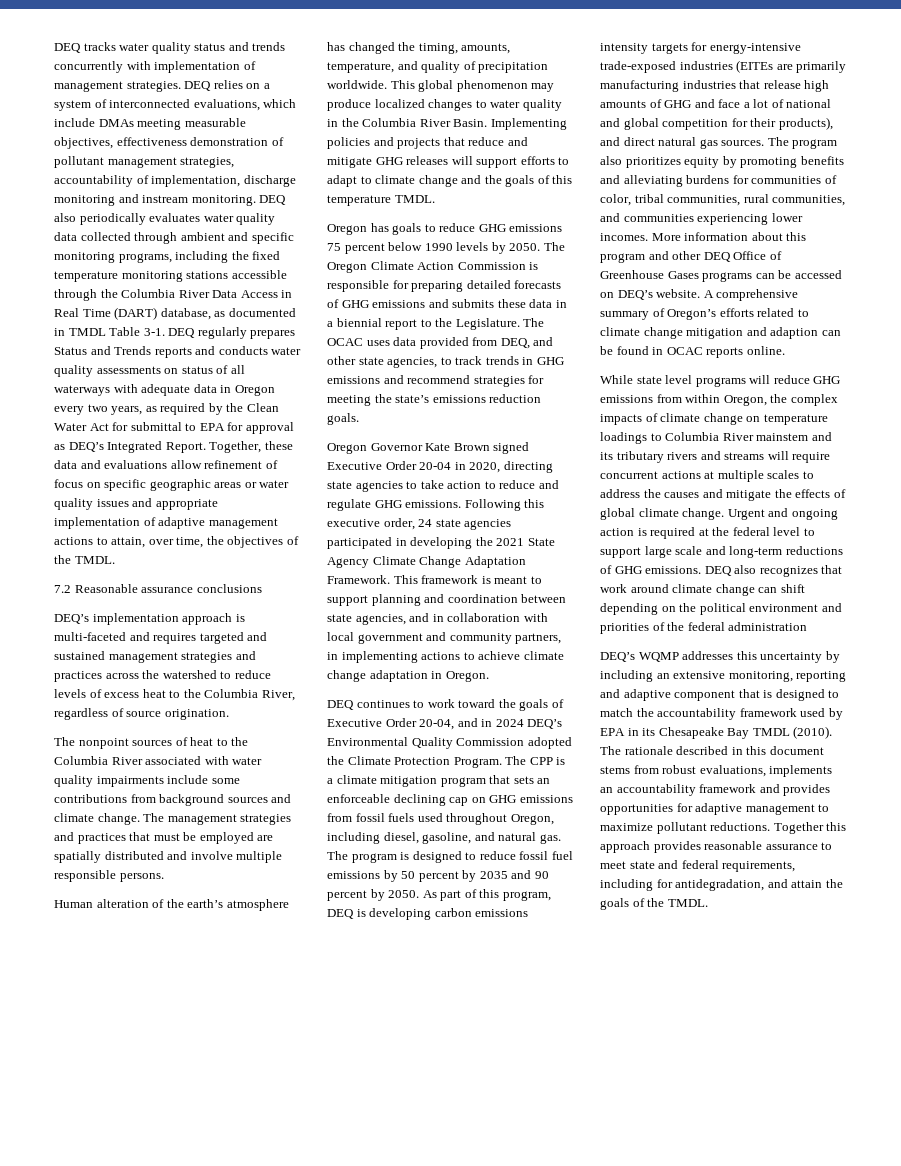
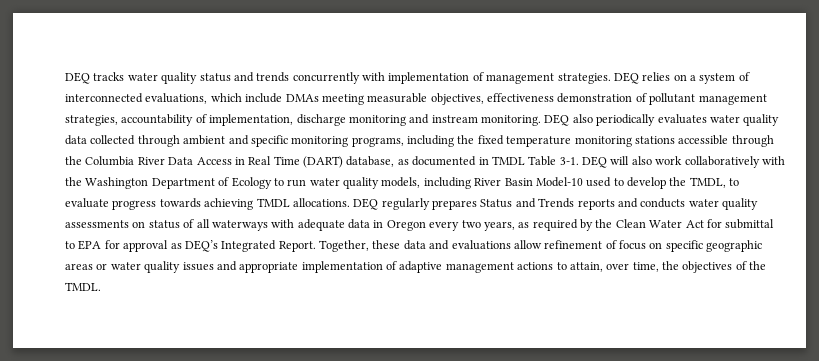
- DEQ regularly prepares Status and Trends reports and conducts water quality assessments on status of all waterways with adequate data in Oregon every two years, as required by the Clean Water Act for submittal to EPA for approval as DEQ’s Integrated Report.
+ DEQ will also work collaboratively with the Washington Department of Ecology to run water quality models, including River Basin Model-10 used to develop the TMDL, to evaluate progress towards achieving TMDL allocations. DEQ regularly prepares Status and Trends reports and conducts water quality assessments on status of all waterways with adequate data in Oregon every two years, as required by the Clean Water Act for submittal to EPA for approval as DEQ’s Integrated Report.
- 7.2 Reasonable assurance conclusions
- DEQ’s implementation approach is multi-faceted and requires targeted and sustained management strategies and practices across the watershed to reduce levels of excess heat to the Columbia River, regardless of source origination.
- The nonpoint sources of heat to the Columbia River associated with water quality impairments include some contributions from background sources and climate change. The management strategies and practices that must be employed are spatially distributed and involve multiple responsible persons.
- Human alteration of the earth’s atmosphere has changed the timing, amounts, temperature, and quality of precipitation worldwide. This global phenomenon may produce localized changes to water quality in the Columbia River Basin. Implementing policies and projects that reduce and mitigate GHG releases will support efforts to adapt to climate change and the goals of this temperature TMDL.
- Oregon has goals to reduce GHG emissions 75 percent below 1990 levels by 2050. The Oregon Climate Action Commission is responsible for preparing detailed forecasts of GHG emissions and submits these data in a biennial report to the Legislature. The OCAC uses data provided from DEQ, and other state agencies, to track trends in GHG emissions and recommend strategies for meeting the state’s emissions reduction goals.
- Oregon Governor Kate Brown signed Executive Order 20-04 in 2020, directing state agencies to take action to reduce and regulate GHG emissions. Following this executive order, 24 state agencies participated in developing the 2021 State Agency Climate Change Adaptation Framework. This framework is meant to support planning and coordination between state agencies, and in collaboration with local government and community partners, in implementing actions to achieve climate change adaptation in Oregon.
- DEQ continues to work toward the goals of Executive Order 20-04, and in 2024 DEQ’s Environmental Quality Commission adopted the Climate Protection Program. The CPP is a climate mitigation program that sets an enforceable declining cap on GHG emissions from fossil fuels used throughout Oregon, including diesel, gasoline, and natural gas. The program is designed to reduce fossil fuel emissions by 50 percent by 2035 and 90 percent by 2050. As part of this program, DEQ is developing carbon emissions intensity targets for energy-intensive trade-exposed industries (EITEs are primarily manufacturing industries that release high amounts of GHG and face a lot of national and global competition for their products), and direct natural gas sources. The program also prioritizes equity by promoting benefits and alleviating burdens for communities of color, tribal communities, rural communities, and communities experiencing lower incomes. More information about this program and other DEQ Office of Greenhouse Gases programs can be accessed on DEQ’s website. A comprehensive summary of Oregon’s efforts related to climate change mitigation and adaption can be found in OCAC reports online.
- While state level programs will reduce GHG emissions from within Oregon, the complex impacts of climate change on temperature loadings to Columbia River mainstem and its tributary rivers and streams will require concurrent actions at multiple scales to address the causes and mitigate the effects of global climate change. Urgent and ongoing action is required at the federal level to support large scale and long-term reductions of GHG emissions. DEQ also recognizes that work around climate change can shift depending on the political environment and priorities of the federal administration
- DEQ’s WQMP addresses this uncertainty by including an extensive monitoring, reporting and adaptive component that is designed to match the accountability framework used by EPA in its Chesapeake Bay TMDL (2010). The rationale described in this document stems from robust evaluations, implements an accountability framework and provides opportunities for adaptive management to maximize pollutant reductions. Together this approach provides reasonable assurance to meet state and federal requirements, including for antidegradation, and attain the goals of the TMDL.

